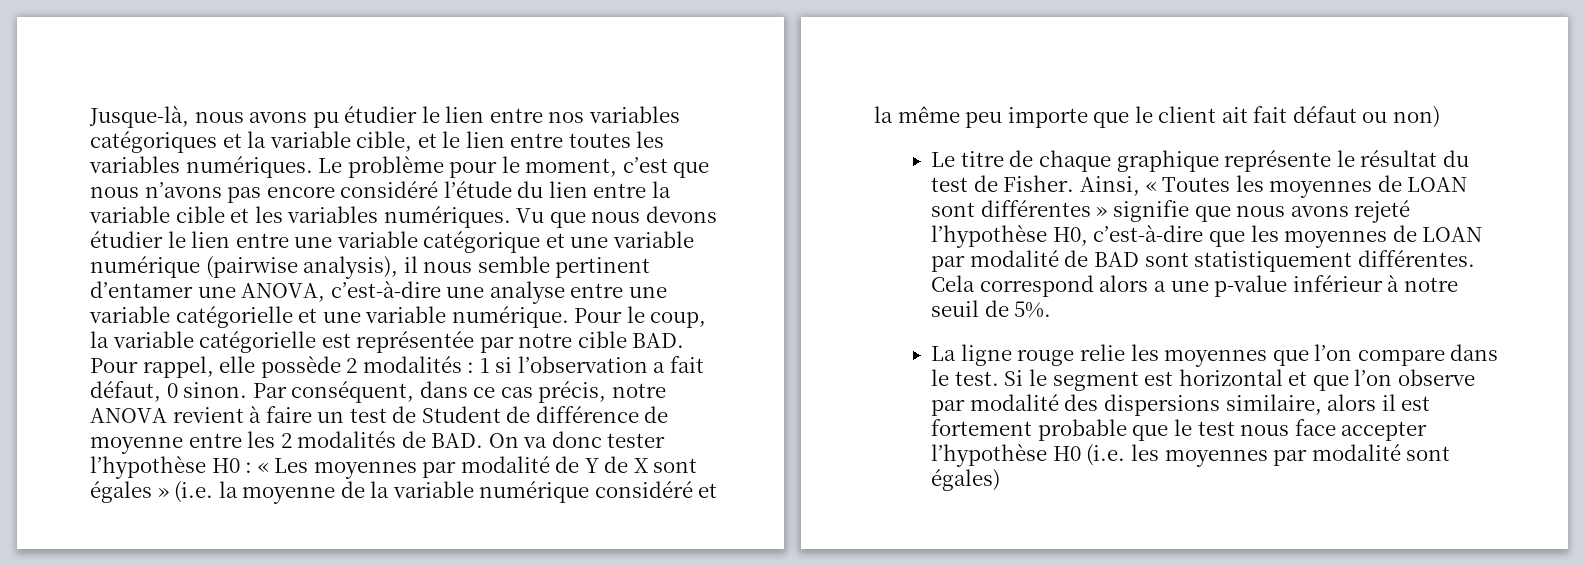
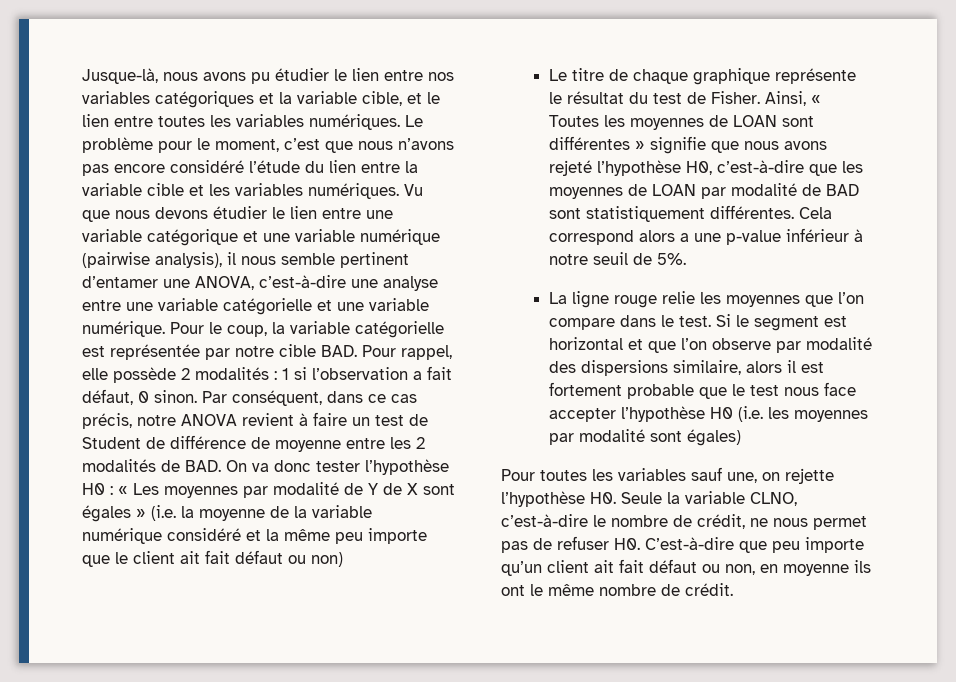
+ Pour toutes les variables sauf une, on rejette l’hypothèse H0. Seule la variable CLNO, c’est-à-dire le nombre de crédit, ne nous permet pas de refuser H0. C’est-à-dire que peu importe qu’un client ait fait défaut ou non, en moyenne ils ont le même nombre de crédit.

